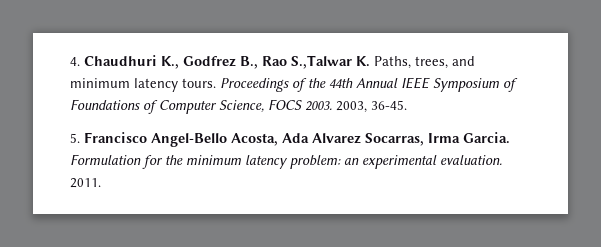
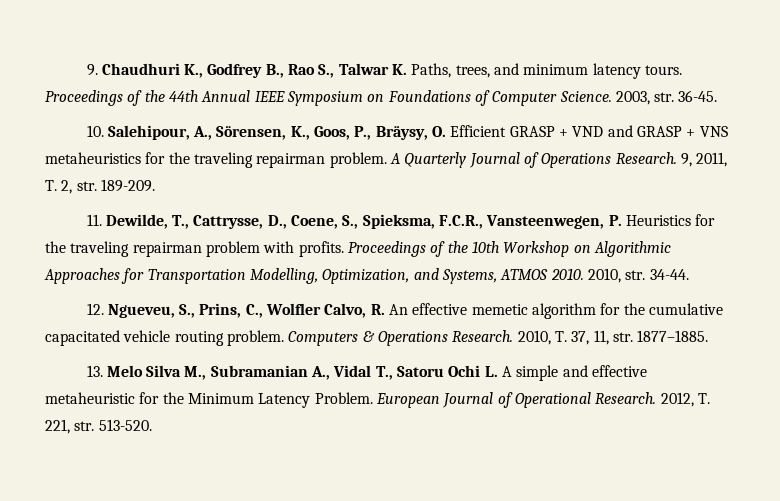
- 4. Chaudhuri K., Godfrez B., Rao S.,Talwar K. Paths, trees, and minimum latency tours.
+ 9. Chaudhuri K., Godfrey B., Rao S., Talwar K. Paths, trees, and minimum latency tours.
- Proceedings of the 44th Annual IEEE Symposium of Foundations of Computer Science, FOCS 2003. 2003, 36-45.
- 5. Francisco Angel-Bello Acosta, Ada Alvarez Socarras, Irma Garcia. Formulation for the minimum latency problem: an experimental evaluation. 2011.
+ Proceedings of the 44th Annual IEEE Symposium on Foundations of Computer Science. 2003, str. 36-45.
+ 10. Salehipour, A., Sörensen, K., Goos, P., Bräysy, O. Efficient GRASP + VND and GRASP + VNS metaheuristics for the traveling repairman problem. A Quarterly Journal of Operations Research. 9, 2011, T. 2, str. 189-209.
+ 11. Dewilde, T., Cattrysse, D., Coene, S., Spieksma, F.C.R., Vansteenwegen, P. Heuristics for the traveling repairman problem with profits. Proceedings of the 10th Workshop on Algorithmic Approaches for Transportation Modelling, Optimization, and Systems, ATMOS 2010. 2010, str. 34-44.
+ 12. Ngueveu, S., Prins, C., Wolfler Calvo, R. An effective memetic algorithm for the cumulative capacitated vehicle routing problem. Computers & Operations Research. 2010, T. 37, 11, str. 1877–1885.
+ 13. Melo Silva M., Subramanian A., Vidal T., Satoru Ochi L. A simple and effective metaheuristic for the Minimum Latency Problem. European Journal of Operational Research. 2012, T. 221, str. 513-520.

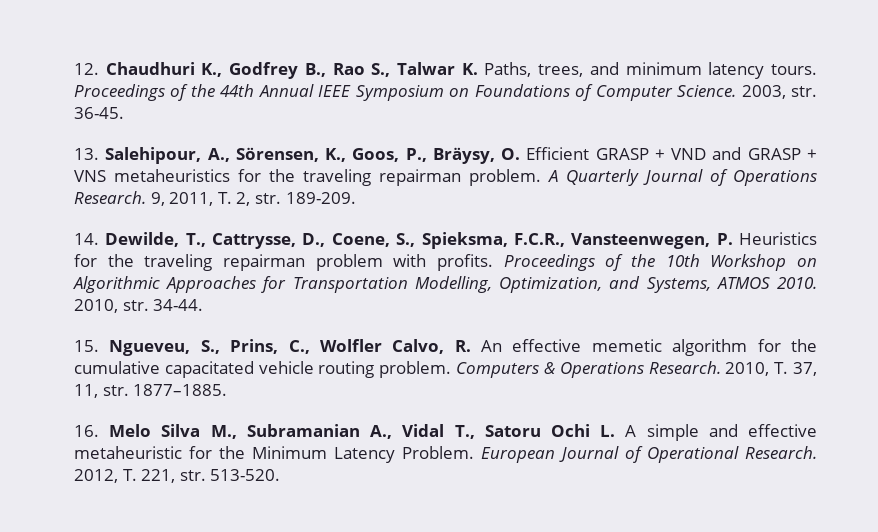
- 9. Chaudhuri K., Godfrey B., Rao S., Talwar K. Paths, trees, and minimum latency tours.
+ 12. Chaudhuri K., Godfrey B., Rao S., Talwar K. Paths, trees, and minimum latency tours.
- 10. Salehipour, A., Sörensen, K., Goos, P., Bräysy, O. Efficient GRASP + VND and GRASP + VNS metaheuristics for the traveling repairman problem.
+ 13. Salehipour, A., Sörensen, K., Goos, P., Bräysy, O. Efficient GRASP + VND and GRASP + VNS metaheuristics for the traveling repairman problem.
- 11. Dewilde, T., Cattrysse, D., Coene, S., Spieksma, F.C.R., Vansteenwegen, P. Heuristics for the traveling repairman problem with profits.
+ 14. Dewilde, T., Cattrysse, D., Coene, S., Spieksma, F.C.R., Vansteenwegen, P. Heuristics for the traveling repairman problem with profits.
- 12. Ngueveu, S., Prins, C., Wolfler Calvo, R. An effective memetic algorithm for the cumulative capacitated vehicle routing problem.
+ 15. Ngueveu, S., Prins, C., Wolfler Calvo, R. An effective memetic algorithm for the cumulative capacitated vehicle routing problem.
- 13. Melo Silva M., Subramanian A., Vidal T., Satoru Ochi L. A simple and effective metaheuristic for the Minimum Latency Problem.
+ 16. Melo Silva M., Subramanian A., Vidal T., Satoru Ochi L. A simple and effective metaheuristic for the Minimum Latency Problem.

